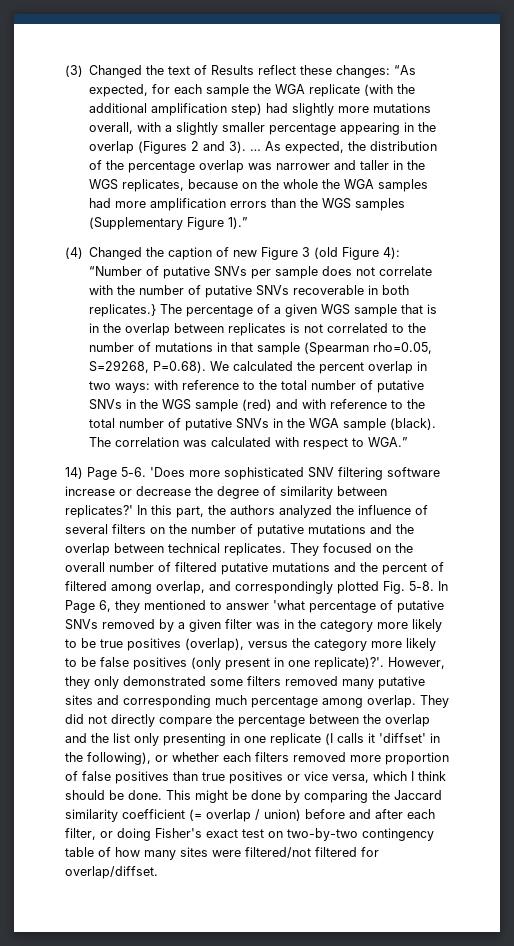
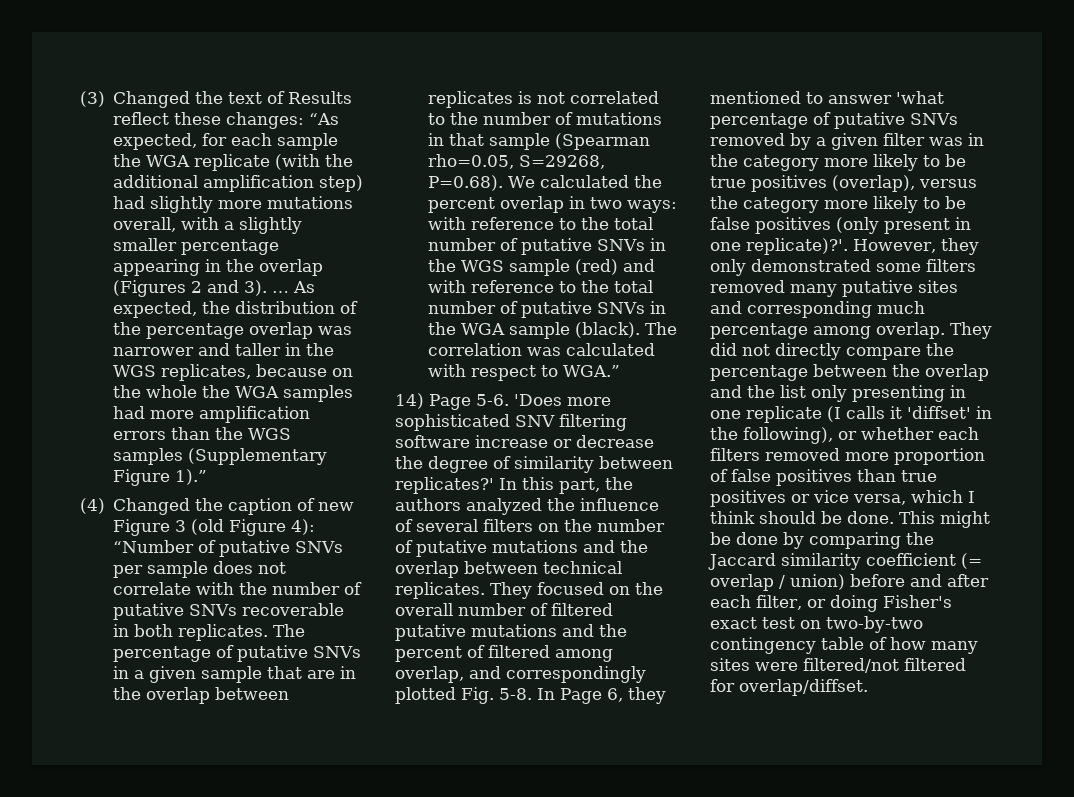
- “Number of putative SNVs per sample does not correlate with the number of putative SNVs recoverable in both replicates.} The percentage of a given WGS sample that is in the overlap between replicates is not correlated to the number of mutations in that sample (Spearman rho=0.05, S=29268, P=0.68). We calculated the percent overlap in two ways:
+ “Number of putative SNVs per sample does not correlate with the number of putative SNVs recoverable in both replicates. The percentage of putative SNVs in a given sample that are in the overlap between replicates is not correlated to the number of mutations in that sample (Spearman rho=0.05, S=29268, P=0.68). We calculated the percent overlap in two ways:

